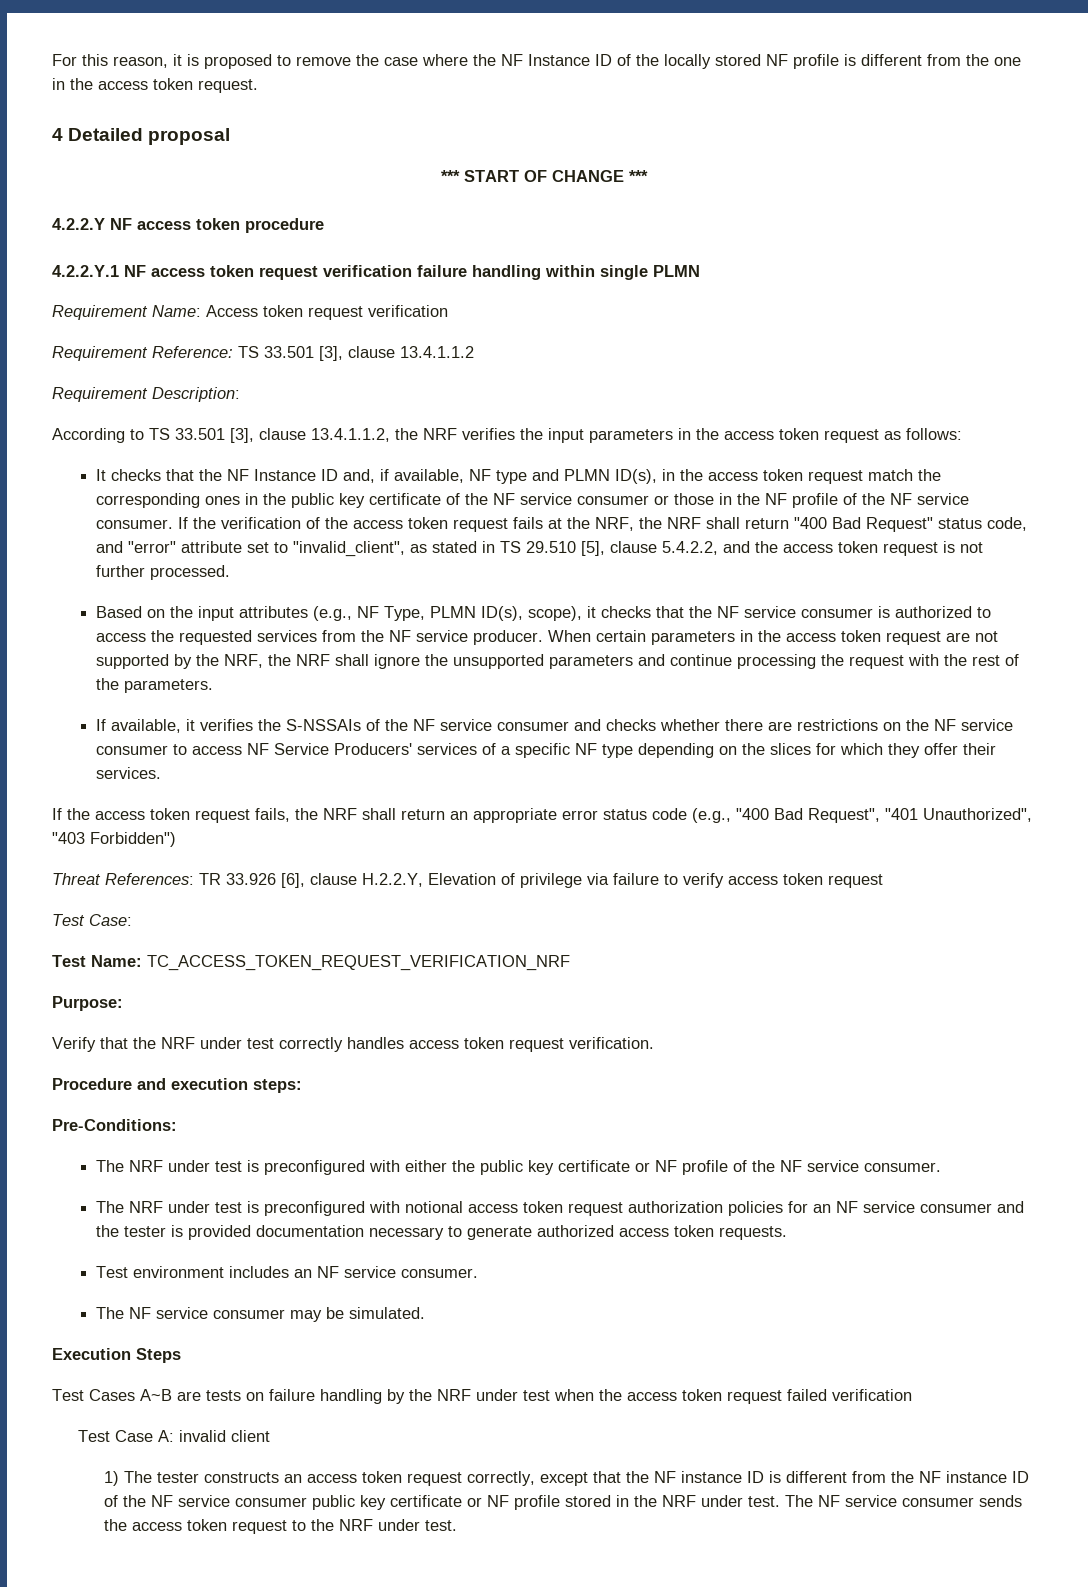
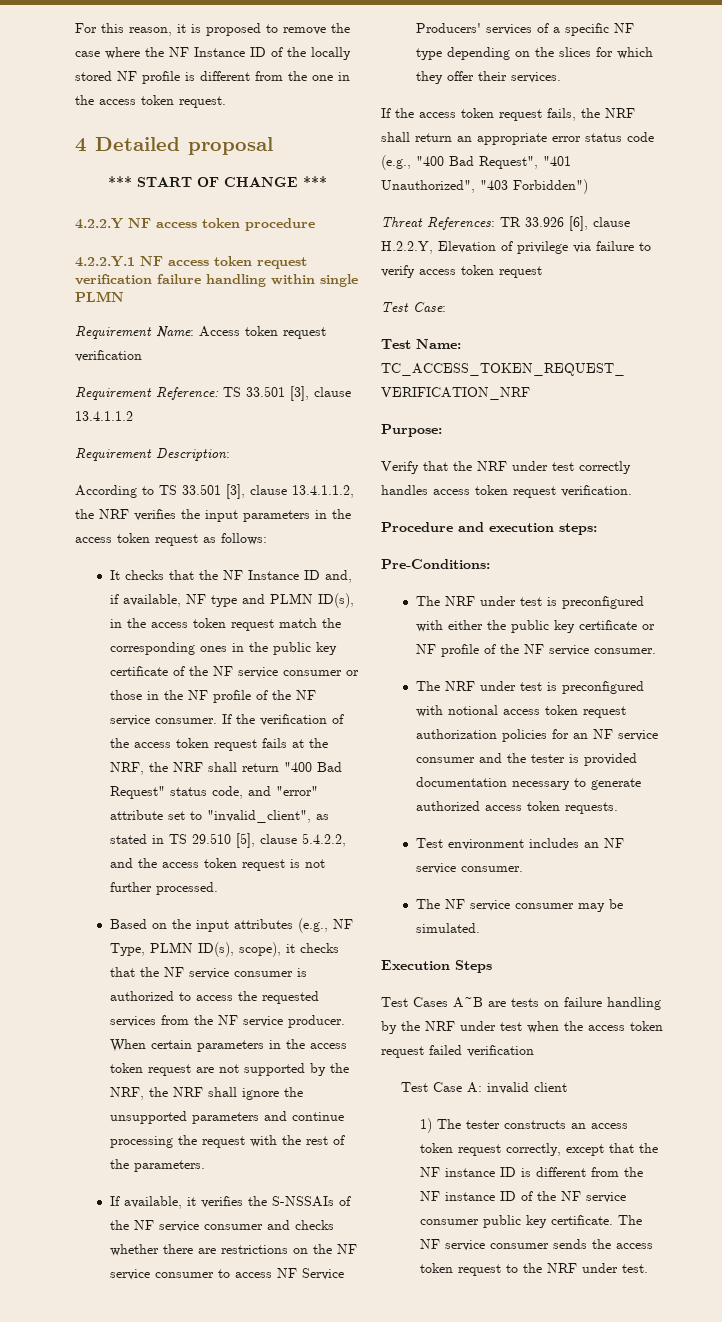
- 1) The tester constructs an access token request correctly, except that the NF instance ID is different from the NF instance ID of the NF service consumer public key certificate or NF profile stored in the NRF under test.
+ 1) The tester constructs an access token request correctly, except that the NF instance ID is different from the NF instance ID of the NF service consumer public key certificate.

